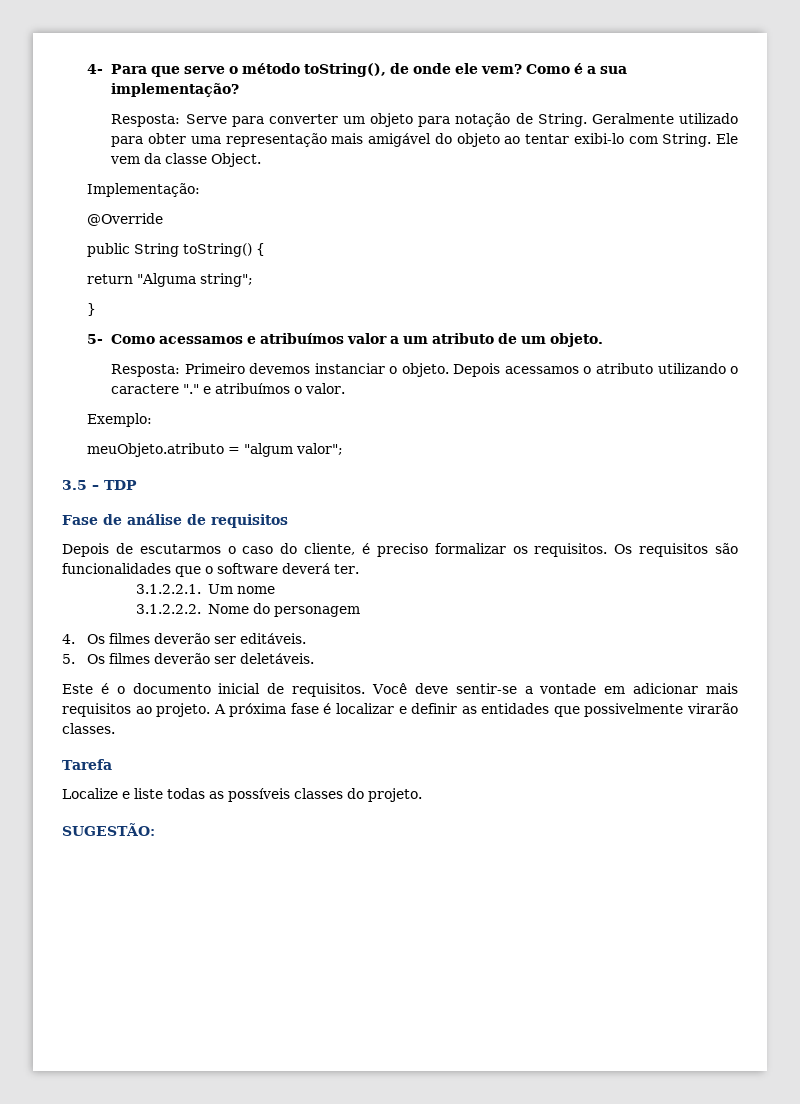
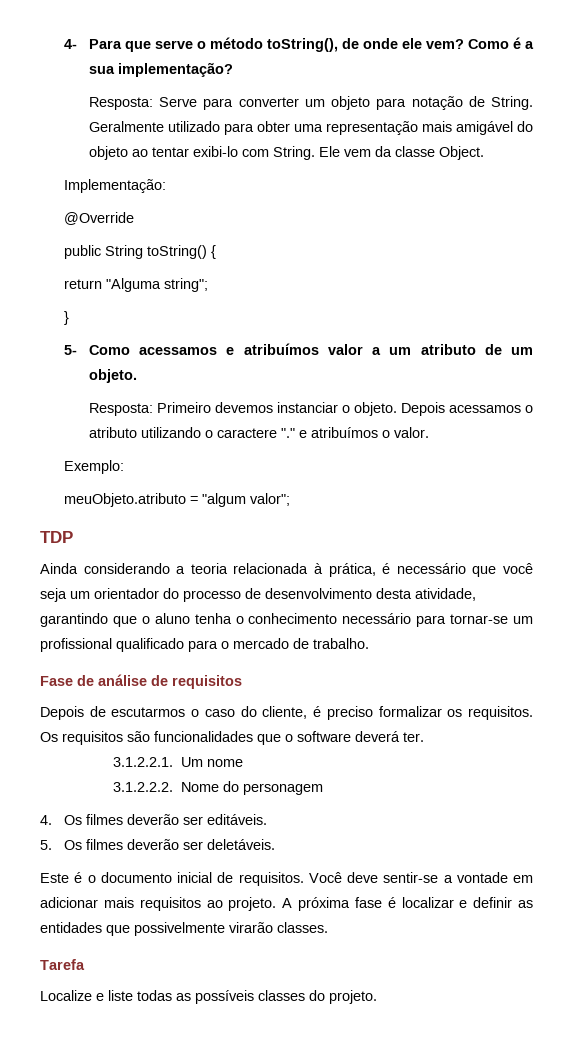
- 3.5 – TDP
+ TDP
+ Ainda considerando a teoria relacionada à prática, é necessário que você seja um orientador do processo de desenvolvimento desta atividade, garantindo que o aluno tenha o conhecimento necessário para tornar-se um profissional qualificado para o mercado de trabalho.
- SUGESTÃO:

